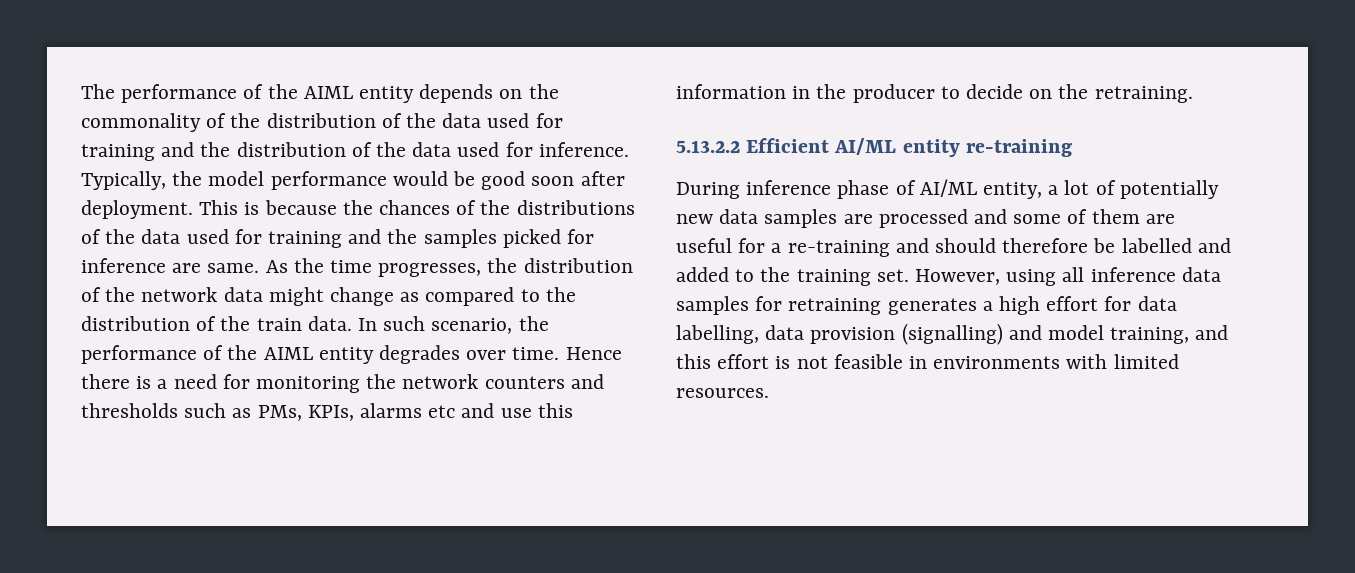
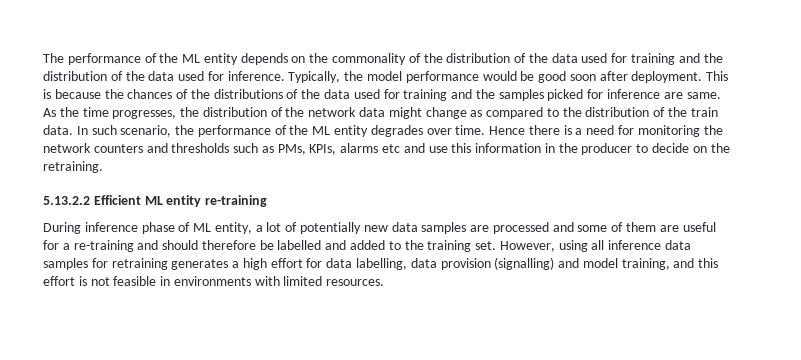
- The performance of the AIML entity depends on the commonality of the distribution of the data used for training and the distribution of the data used for inference.
+ The performance of the ML entity depends on the commonality of the distribution of the data used for training and the distribution of the data used for inference.
- In such scenario, the performance of the AIML entity degrades over time.
+ In such scenario, the performance of the ML entity degrades over time.
- 5.13.2.2 Efficient AI/ML entity re-training
+ 5.13.2.2 Efficient ML entity re-training
- During inference phase of AI/ML entity, a lot of potentially new data samples are processed and some of them are useful for a re-training and should therefore be labelled and added to the training set.
+ During inference phase of ML entity, a lot of potentially new data samples are processed and some of them are useful for a re-training and should therefore be labelled and added to the training set.

